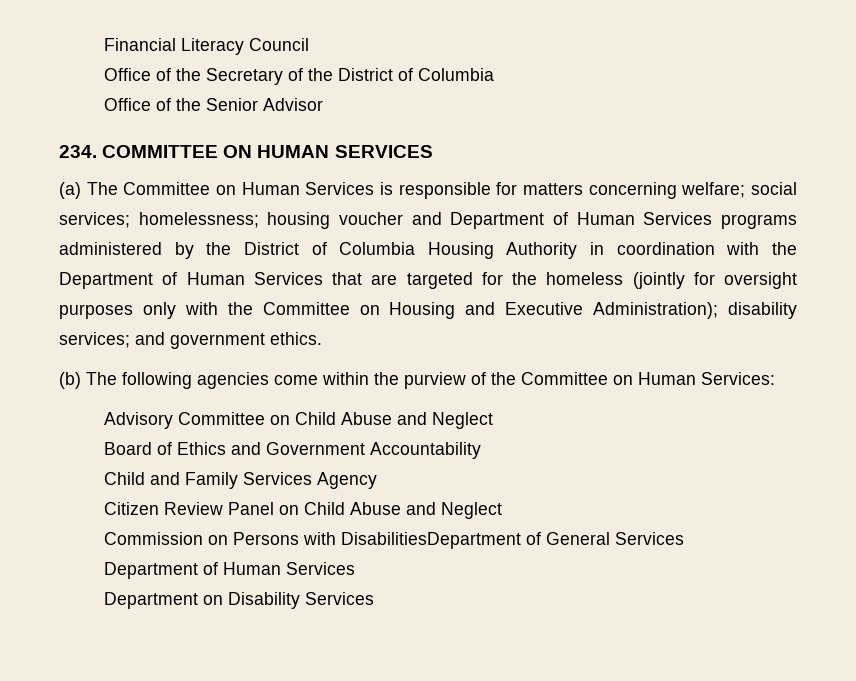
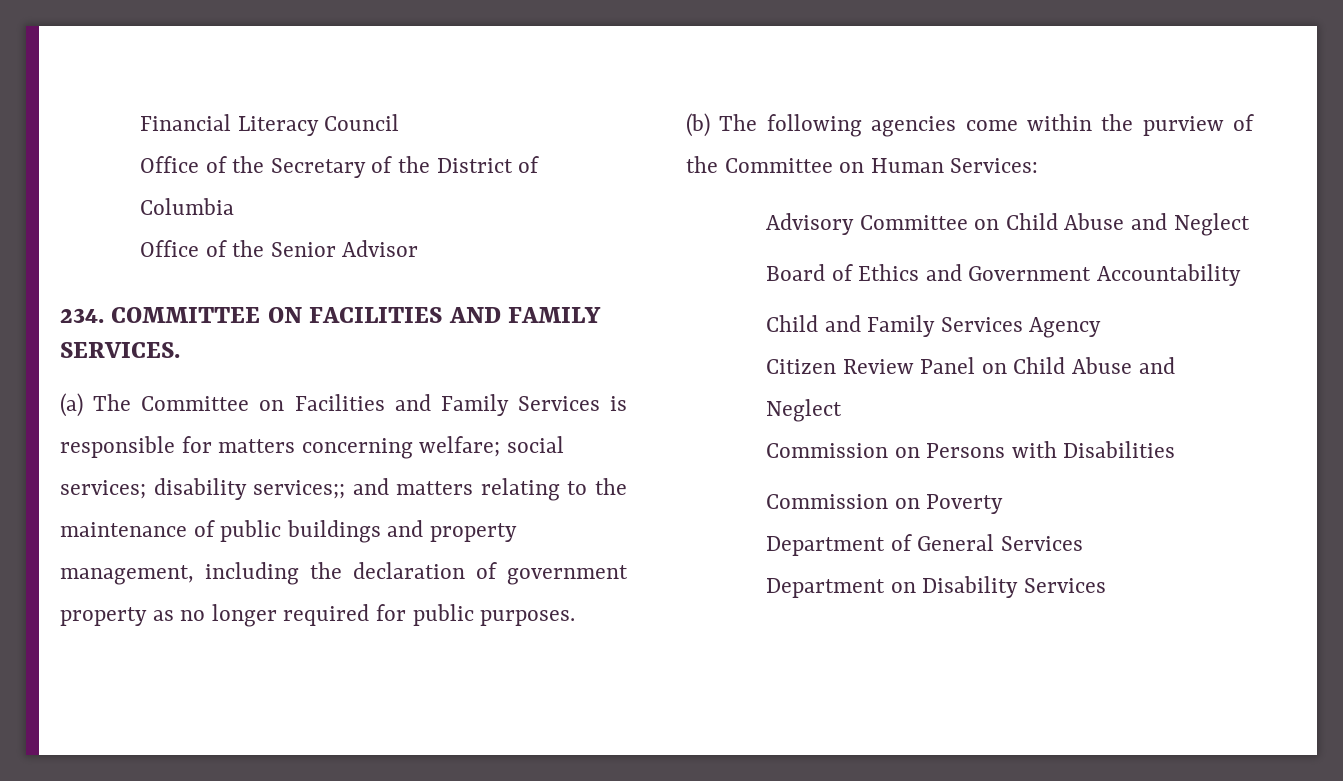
- 234. COMMITTEE ON HUMAN SERVICES
+ 234. COMMITTEE ON FACILITIES AND FAMILY SERVICES.
- (a) The Committee on Human Services is responsible for matters concerning welfare; social services; homelessness; housing voucher and Department of Human Services programs administered by the District of Columbia Housing Authority in coordination with the Department of Human Services that are targeted for the homeless (jointly for oversight purposes only with the Committee on Housing and Executive Administration); disability services; and government ethics.
+ (a) The Committee on Facilities and Family Services is responsible for matters concerning welfare; social services; disability services;; and matters relating to the maintenance of public buildings and property management, including the declaration of government property as no longer required for public purposes.
- Commission on Persons with DisabilitiesDepartment of General Services
- Department of Human Services
+ Commission on Persons with Disabilities
+ Commission on Poverty
+ Department of General Services

